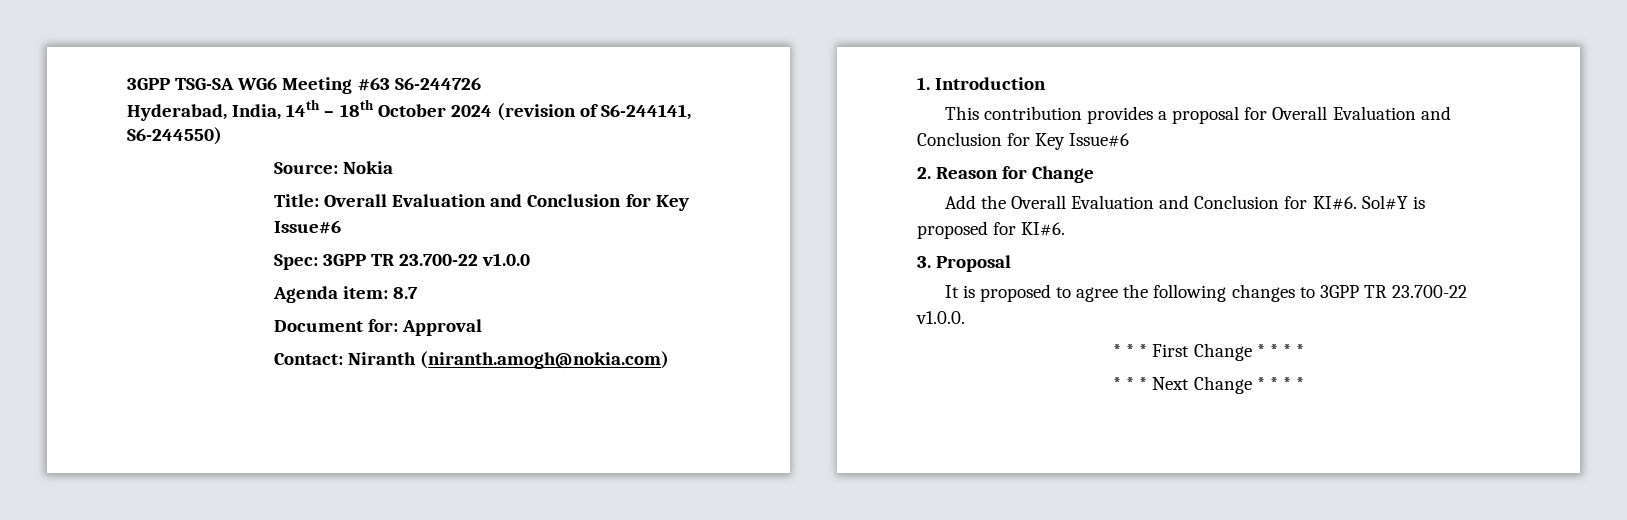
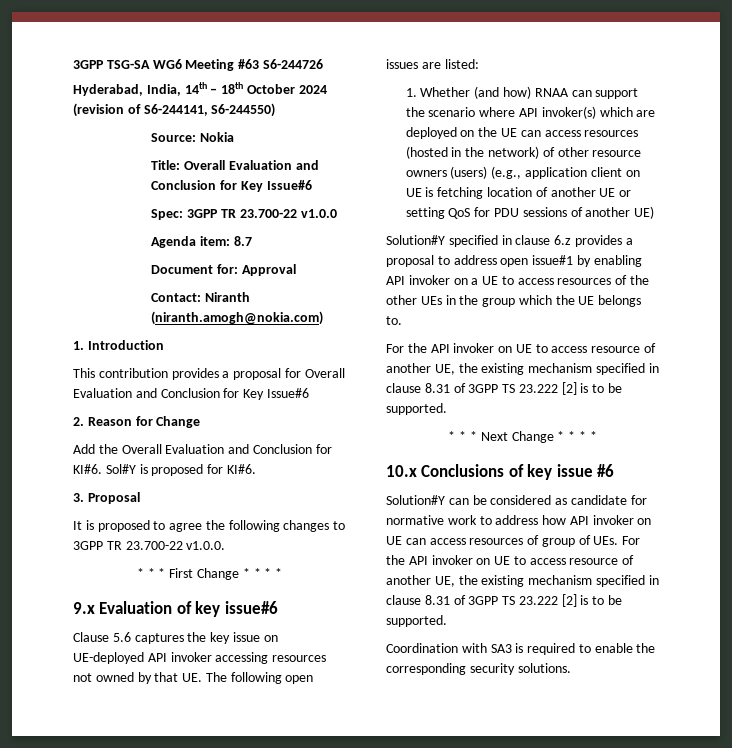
+ 9.x Evaluation of key issue#6
+ Clause 5.6 captures the key issue on UE-deployed API invoker accessing resources not owned by that UE. The following open issues are listed:
+ 1. Whether (and how) RNAA can support the scenario where API invoker(s) which are deployed on the UE can access resources (hosted in the network) of other resource owners (users) (e.g., application client on UE is fetching location of another UE or setting QoS for PDU sessions of another UE)
+ Solution#Y specified in clause 6.z provides a proposal to address open issue#1 by enabling API invoker on a UE to access resources of the other UEs in the group which the UE belongs to.
+ For the API invoker on UE to access resource of another UE, the existing mechanism specified in clause 8.31 of 3GPP TS 23.222 [2] is to be supported.
+ 10.x Conclusions of key issue #6
+ Solution#Y can be considered as candidate for normative work to address how API invoker on UE can access resources of group of UEs. For the API invoker on UE to access resource of another UE, the existing mechanism specified in clause 8.31 of 3GPP TS 23.222 [2] is to be supported.
+ Coordination with SA3 is required to enable the corresponding security solutions.

